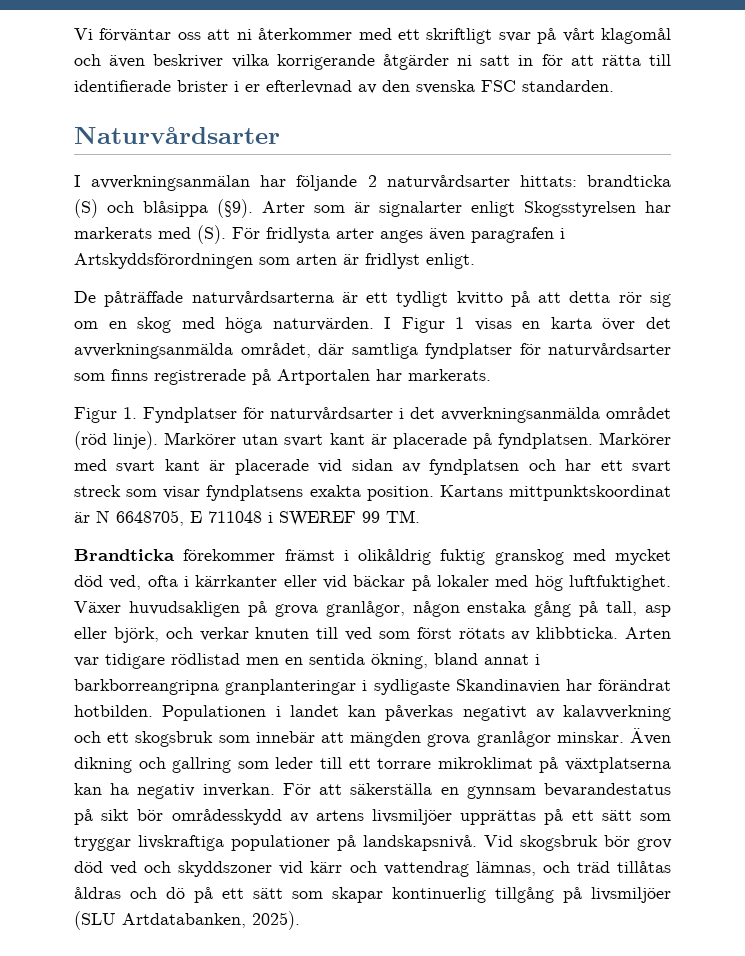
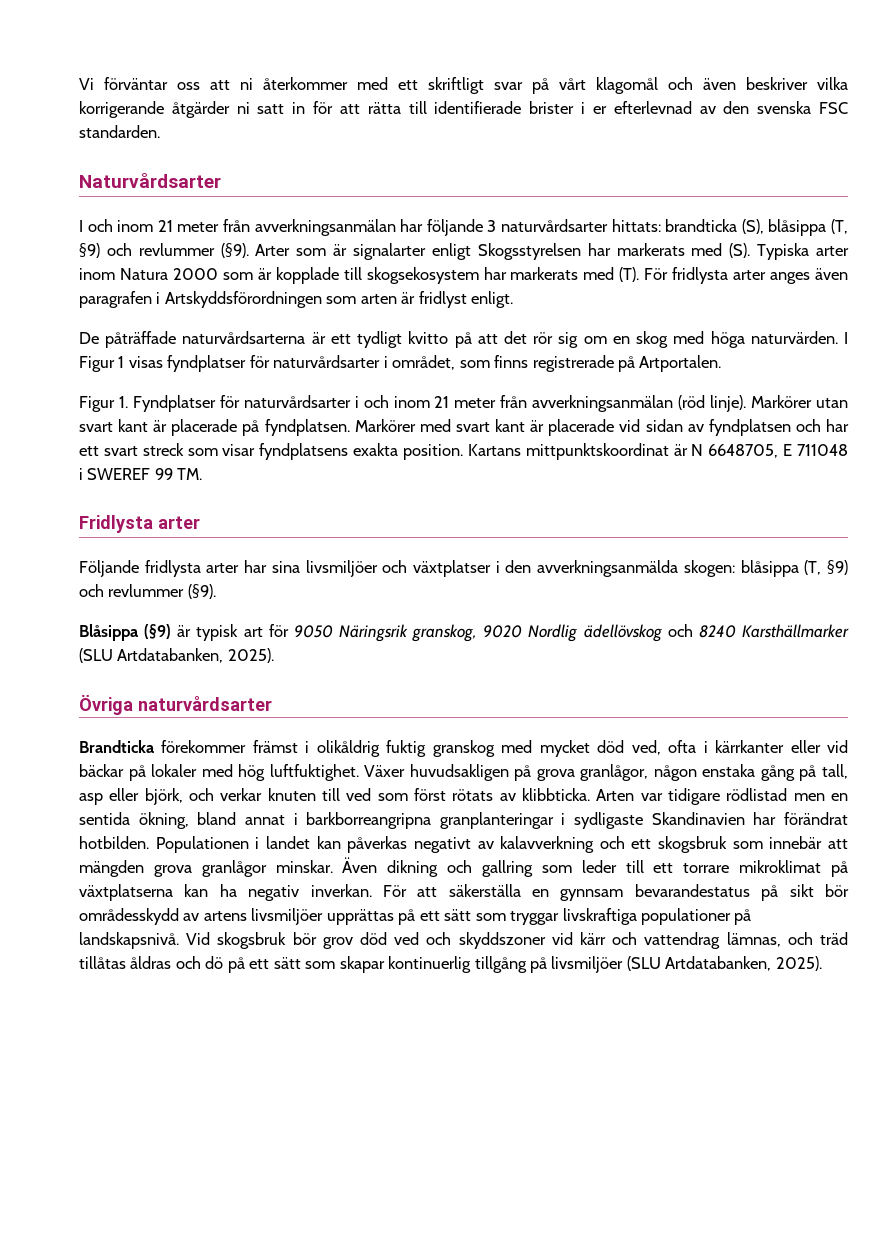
- I avverkningsanmälan har följande 2 naturvårdsarter hittats: brandticka (S) och blåsippa (§9).
+ I och inom 21 meter från avverkningsanmälan har följande 3 naturvårdsarter hittats: brandticka (S), blåsippa (T, §9) och revlummer (§9).
- Arter som är signalarter enligt Skogsstyrelsen har markerats med (S). För fridlysta arter anges även paragrafen i Artskyddsförordningen som arten är fridlyst enligt.
+ Arter som är signalarter enligt Skogsstyrelsen har markerats med (S). Typiska arter inom Natura 2000 som är kopplade till skogsekosystem har markerats med (T). För fridlysta arter anges även paragrafen i Artskyddsförordningen som arten är fridlyst enligt.
- De påträffade naturvårdsarterna är ett tydligt kvitto på att detta rör sig om en skog med höga naturvärden.
+ De påträffade naturvårdsarterna är ett tydligt kvitto på att det rör sig om en skog med höga naturvärden.
- I Figur 1 visas en karta över det avverkningsanmälda området, där samtliga fyndplatser för naturvårdsarter som finns registrerade på Artportalen har markerats.
+ I Figur 1 visas fyndplatser för naturvårdsarter i området, som finns registrerade på Artportalen.
- Figur 1. Fyndplatser för naturvårdsarter i det avverkningsanmälda området (röd linje).
+ Figur 1. Fyndplatser för naturvårdsarter i och inom 21 meter från avverkningsanmälan (röd linje).
+ Fridlysta arter
+ Följande fridlysta arter har sina livsmiljöer och växtplatser i den avverkningsanmälda skogen: blåsippa (T, §9) och revlummer (§9).
+ Blåsippa (§9) är typisk art för 9050 Näringsrik granskog, 9020 Nordlig ädellövskog och 8240 Karsthällmarker (SLU Artdatabanken, 2025).
+ Övriga naturvårdsarter

